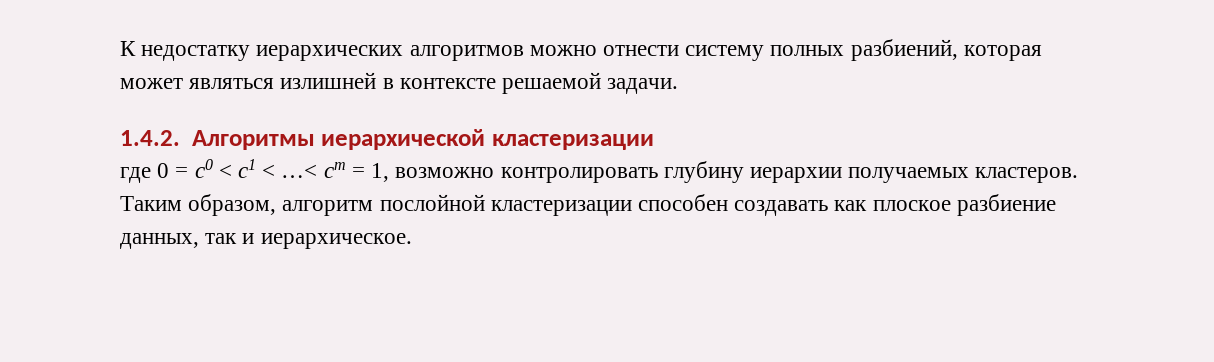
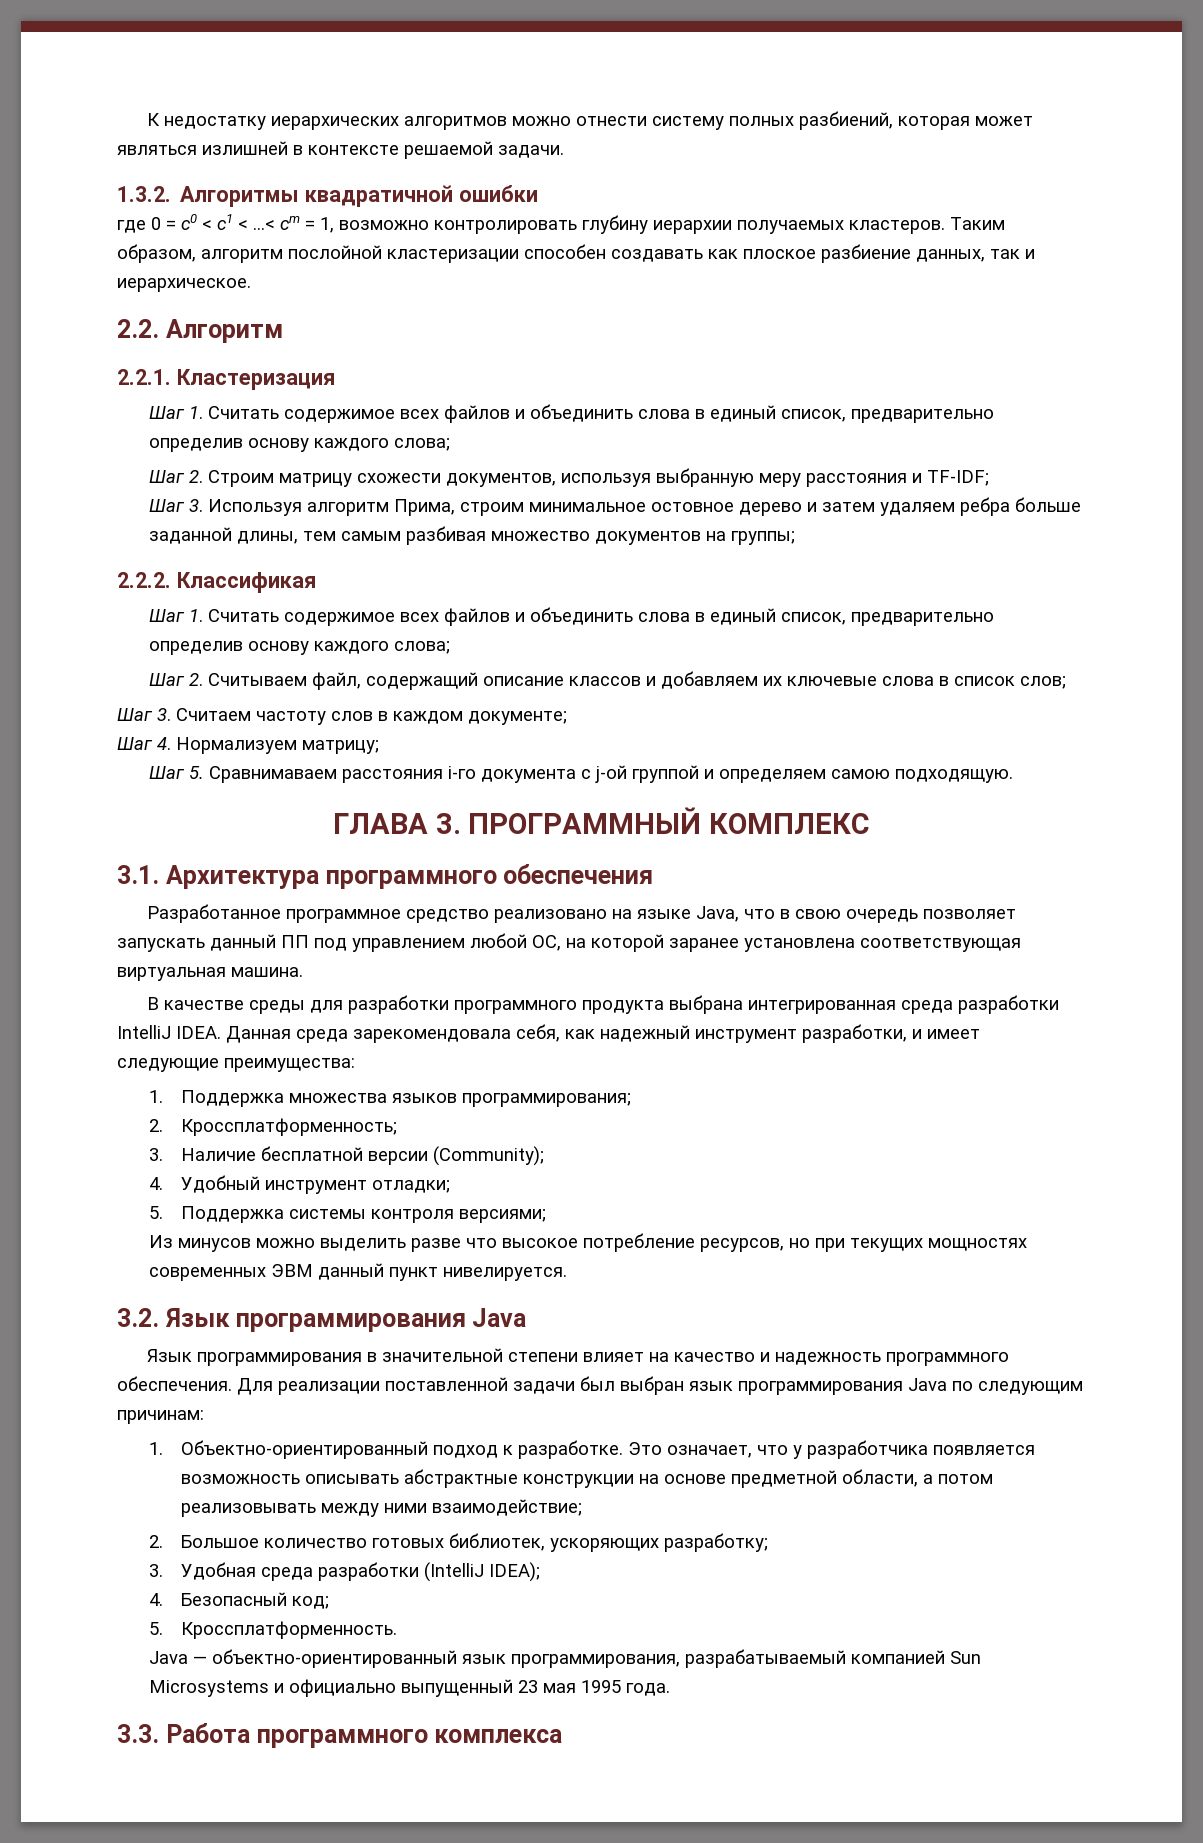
- 1.4.2. Алгоритмы иерархической кластеризации
+ 1.3.2. Алгоритмы квадратичной ошибки
+ 2.2. Алгоритм
+ 2.2.1. Кластеризация
+ Шаг 1. Считать содержимое всех файлов и объединить слова в единый список, предварительно определив основу каждого слова;
+ Шаг 2. Строим матрицу схожести документов, используя выбранную меру расстояния и TF-IDF;
+ Шаг 3. Используя алгоритм Прима, строим минимальное остовное дерево и затем удаляем ребра больше заданной длины, тем самым разбивая множество документов на группы;
+ 2.2.2. Классификая
+ Шаг 1. Считать содержимое всех файлов и объединить слова в единый список, предварительно определив основу каждого слова;
+ Шаг 2. Считываем файл, содержащий описание классов и добавляем их ключевые слова в список слов;
+ Шаг 3. Считаем частоту слов в каждом документе;
+ Шаг 4. Нормализуем матрицу;
+ Шаг 5. Сравнимаваем расстояния i-го документа с j-ой группой и определяем самою подходящую.
+ ГЛАВА 3. ПРОГРАММНЫЙ КОМПЛЕКС
+ 3.1. Архитектура программного обеспечения
+ Разработанное программное средство реализовано на языке Java, что в свою очередь позволяет запускать данный ПП под управлением любой ОС, на которой заранее установлена соответствующая виртуальная машина.
+ В качестве среды для разработки программного продукта выбрана интегрированная среда разработки IntelliJ IDEA. Данная среда зарекомендовала себя, как надежный инструмент разработки, и имеет следующие преимущества:
+ 1. Поддержка множества языков программирования;
+ 2. Кроссплатформенность;
+ 3. Наличие бесплатной версии (Community);
+ 4. Удобный инструмент отладки;
+ 5. Поддержка системы контроля версиями;
+ Из минусов можно выделить разве что высокое потребление ресурсов, но при текущих мощностях современных ЭВМ данный пункт нивелируется.
+ 3.2. Язык программирования Java
+ Язык программирования в значительной степени влияет на качество и надежность программного обеспечения. Для реализации поставленной задачи был выбран язык программирования Java по следующим причинам:
+ 1. Объектно-ориентированный подход к разработке. Это означает, что у разработчика появляется возможность описывать абстрактные конструкции на основе предметной области, а потом реализовывать между ними взаимодействие;
+ 2. Большое количество готовых библиотек, ускоряющих разработку;
+ 3. Удобная среда разработки (IntelliJ IDEA);
+ 4. Безопасный код;
+ 5. Кроссплатформенность.
+ Java — объектно-ориентированный язык программирования, разрабатываемый компанией Sun Microsystems и официально выпущенный 23 мая 1995 года.
+ 3.3. Работа программного комплекса

